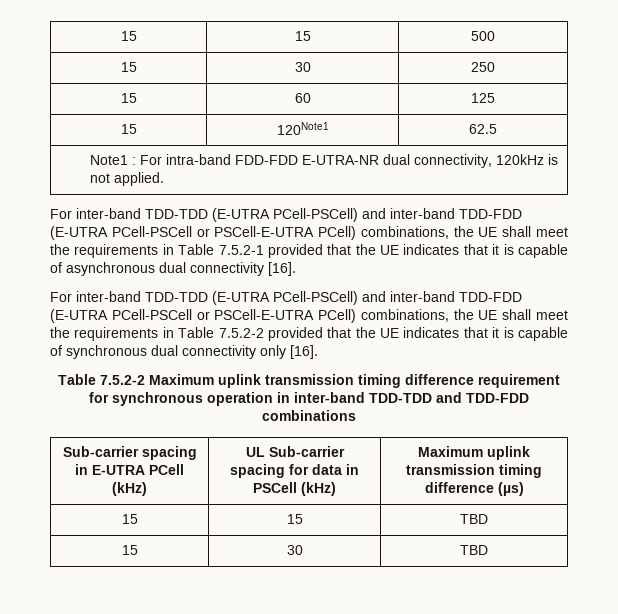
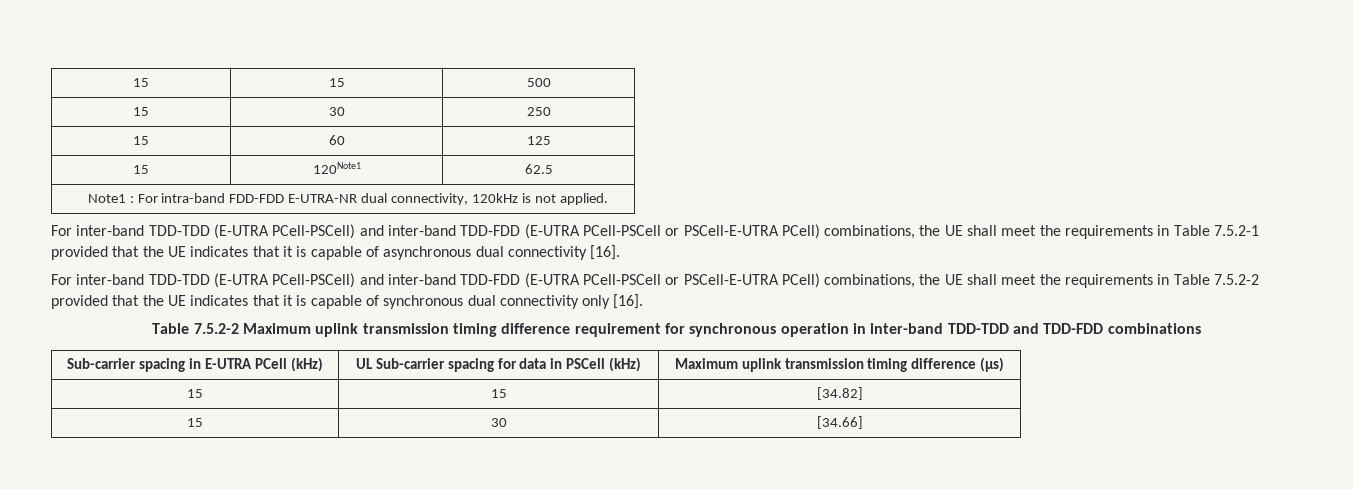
- 15 | 15 | TBD
- 15 | 30 | TBD
+ 15 | 15 | [34.82]
+ 15 | 30 | [34.66]

